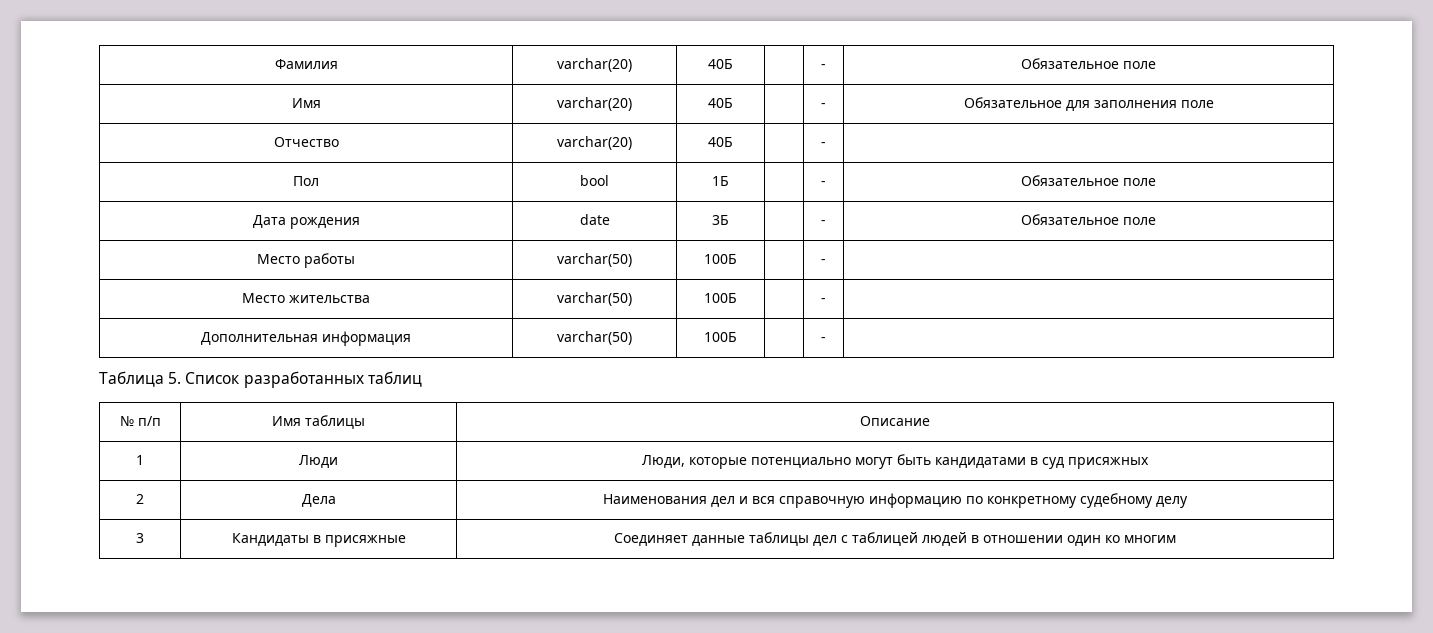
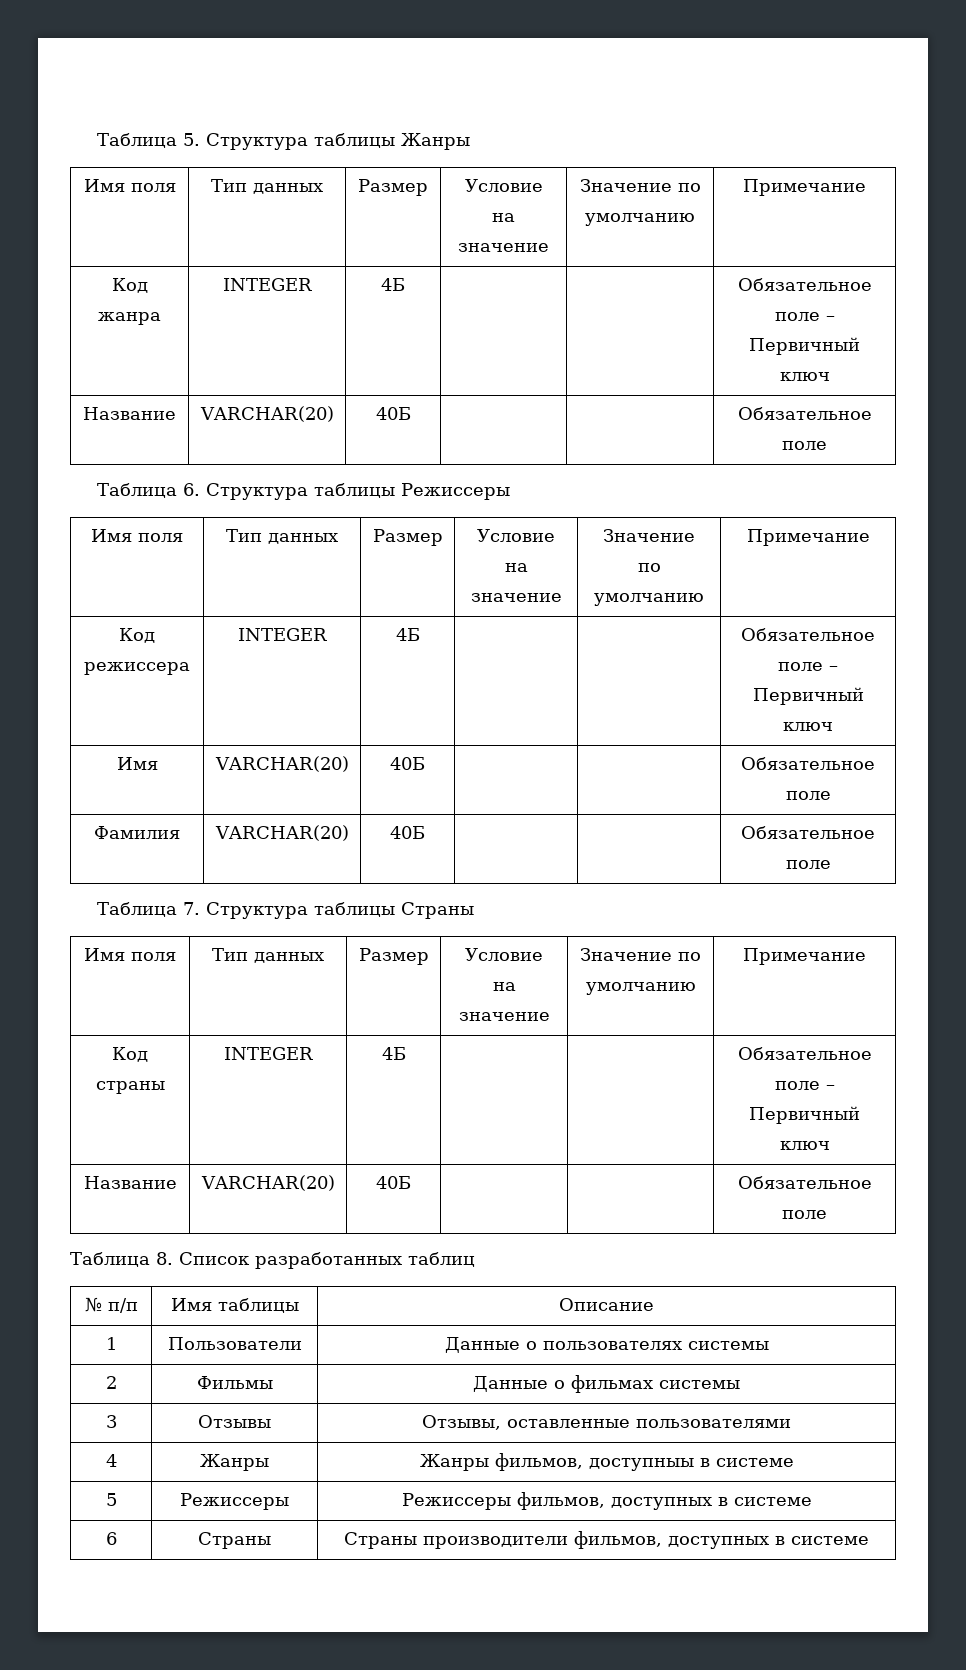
- Фамилия | varchar(20) | 40Б | | - | Обязательное поле
- Имя | varchar(20) | 40Б | | - | Обязательное для заполнения поле
- Отчество | varchar(20) | 40Б | | - |
- Пол | bool | 1Б | | - | Обязательное поле
- Дата рождения | date | 3Б | | - | Обязательное поле
- Место работы | varchar(50) | 100Б | | - |
- Место жительства | varchar(50) | 100Б | | - |
- Дополнительная информация | varchar(50) | 100Б | | - |
- Таблица 5. Список разработанных таблиц
+ Таблица 5. Структура таблицы Жанры
+ Имя поля | Тип данных | Размер | Условие на значение | Значение по умолчанию | Примечание
+ Код жанра | INTEGER | 4Б | | | Обязательное поле – Первичный ключ
+ Название | VARCHAR(20) | 40Б | | | Обязательное поле
+ Таблица 6. Структура таблицы Режиссеры
+ Имя поля | Тип данных | Размер | Условие на значение | Значение по умолчанию | Примечание
+ Код режиссера | INTEGER | 4Б | | | Обязательное поле – Первичный ключ
+ Имя | VARCHAR(20) | 40Б | | | Обязательное поле
+ Фамилия | VARCHAR(20) | 40Б | | | Обязательное поле
+ Таблица 7. Структура таблицы Страны
+ Имя поля | Тип данных | Размер | Условие на значение | Значение по умолчанию | Примечание
+ Код страны | INTEGER | 4Б | | | Обязательное поле – Первичный ключ
+ Название | VARCHAR(20) | 40Б | | | Обязательное поле
+ Таблица 8. Список разработанных таблиц
- 1 | Люди | Люди, которые потенциально могут быть кандидатами в суд присяжных
- 2 | Дела | Наименования дел и вся справочную информацию по конкретному судебному делу
- 3 | Кандидаты в присяжные | Соединяет данные таблицы дел с таблицей людей в отношении один ко многим
+ 1 | Пользователи | Данные о пользователях системы
+ 2 | Фильмы | Данные о фильмах системы
+ 3 | Отзывы | Отзывы, оставленные пользователями
+ 4 | Жанры | Жанры фильмов, доступныы в системе
+ 5 | Режиссеры | Режиссеры фильмов, доступных в системе
+ 6 | Страны | Страны производители фильмов, доступных в системе

